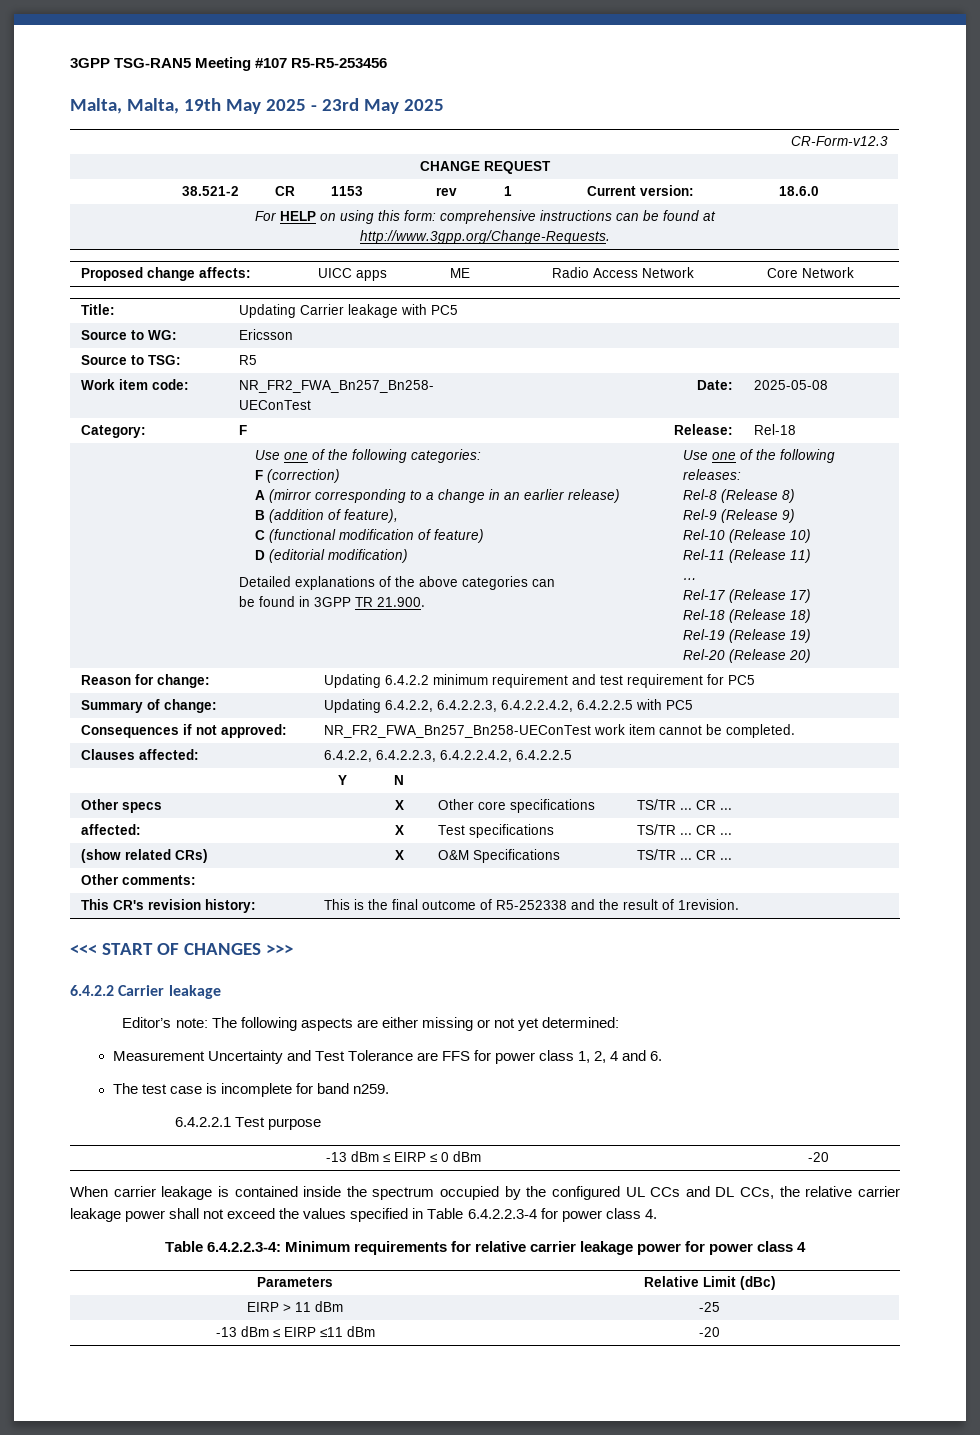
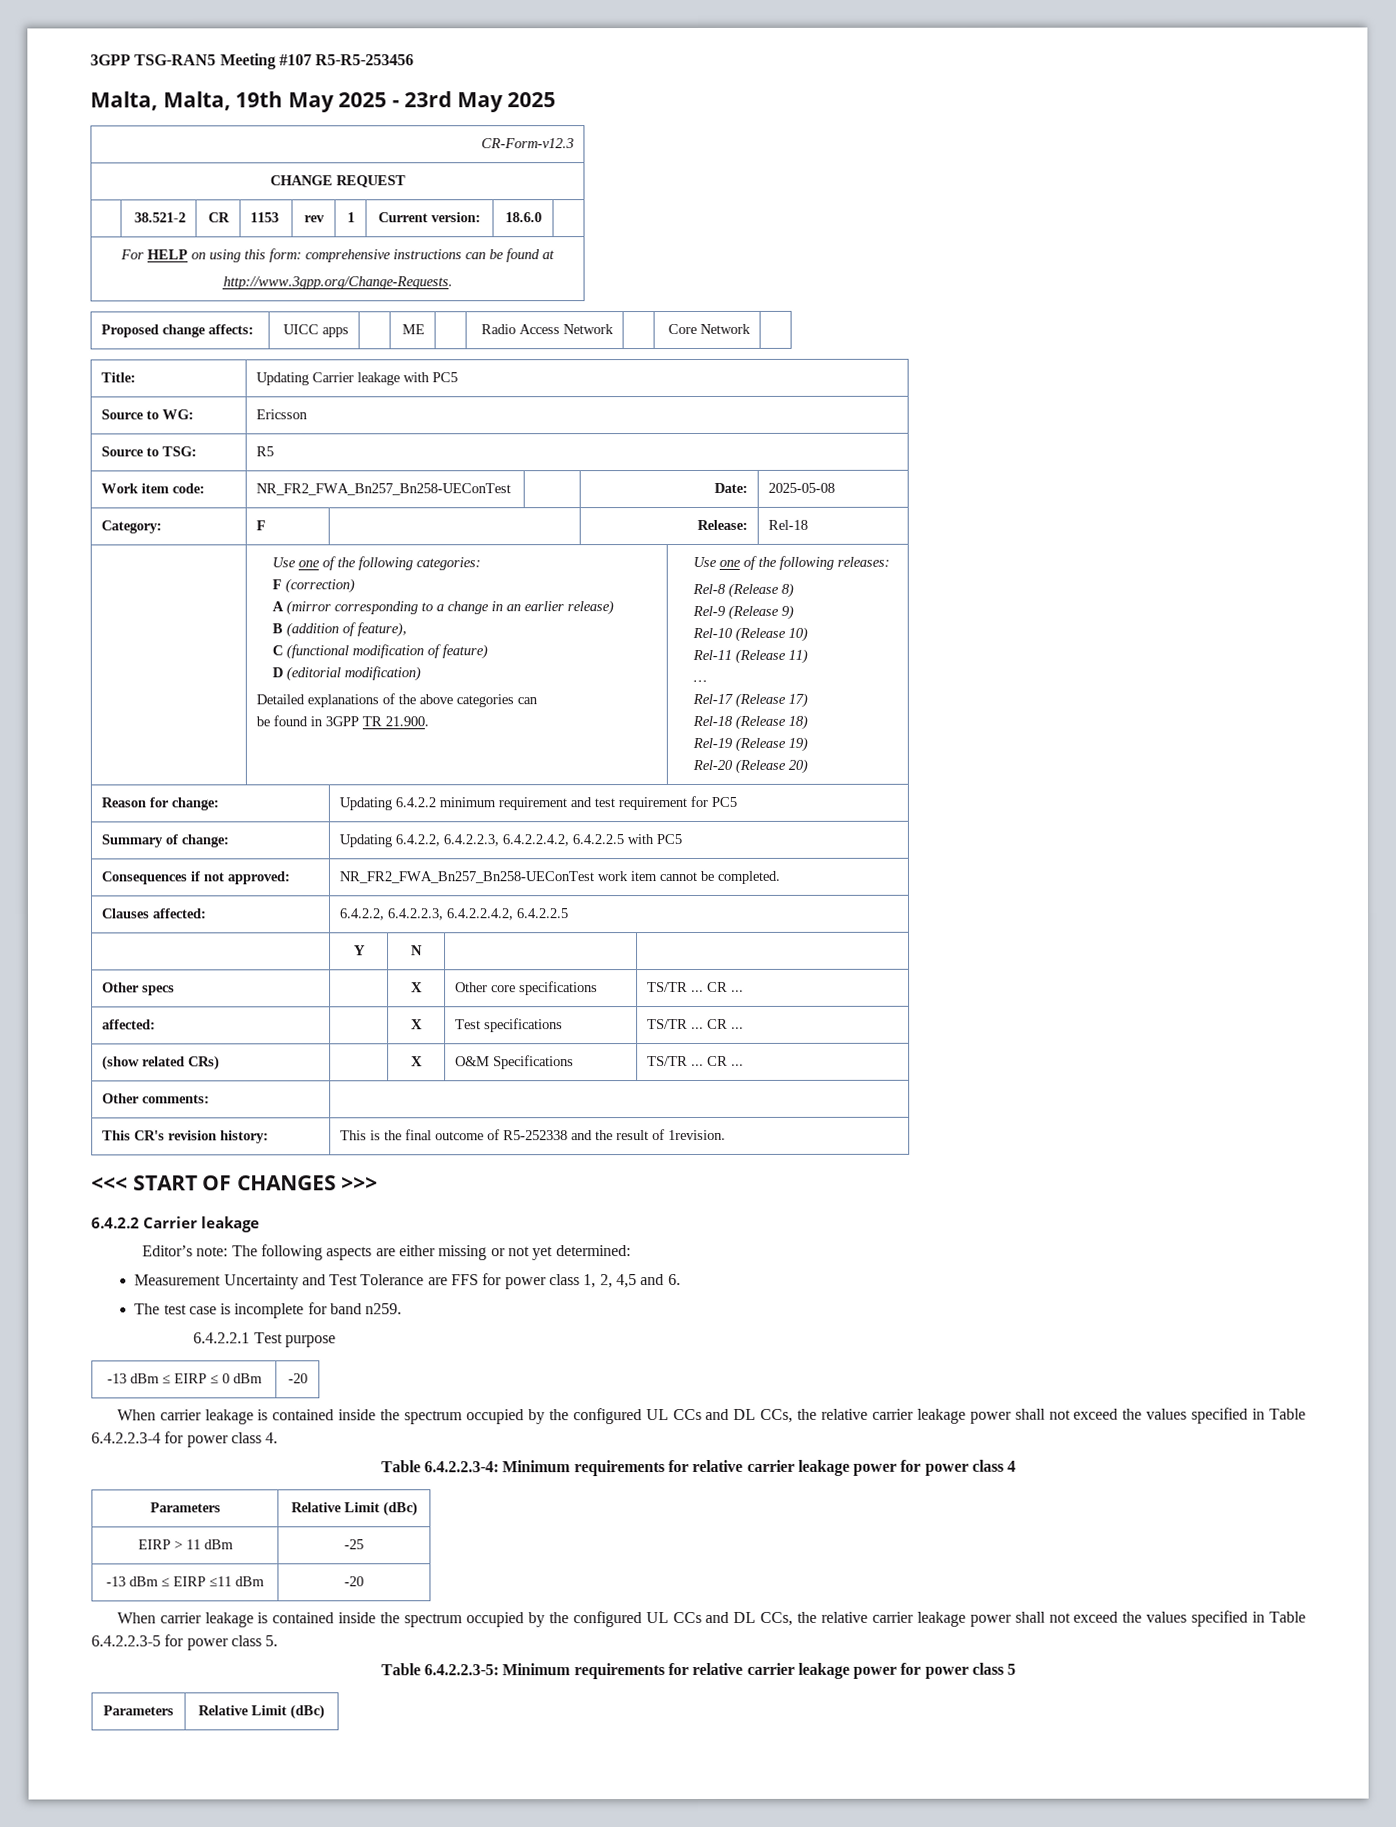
- Measurement Uncertainty and Test Tolerance are FFS for power class 1, 2, 4 and 6.
+ Measurement Uncertainty and Test Tolerance are FFS for power class 1, 2, 4,5 and 6.
+ When carrier leakage is contained inside the spectrum occupied by the configured UL CCs and DL CCs, the relative carrier leakage power shall not exceed the values specified in Table 6.4.2.2.3-5 for power class 5.
+ Table 6.4.2.2.3-5: Minimum requirements for relative carrier leakage power for power class 5
+ Parameters | Relative Limit (dBc)

